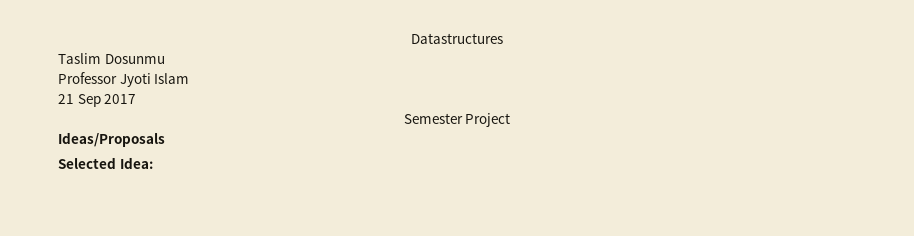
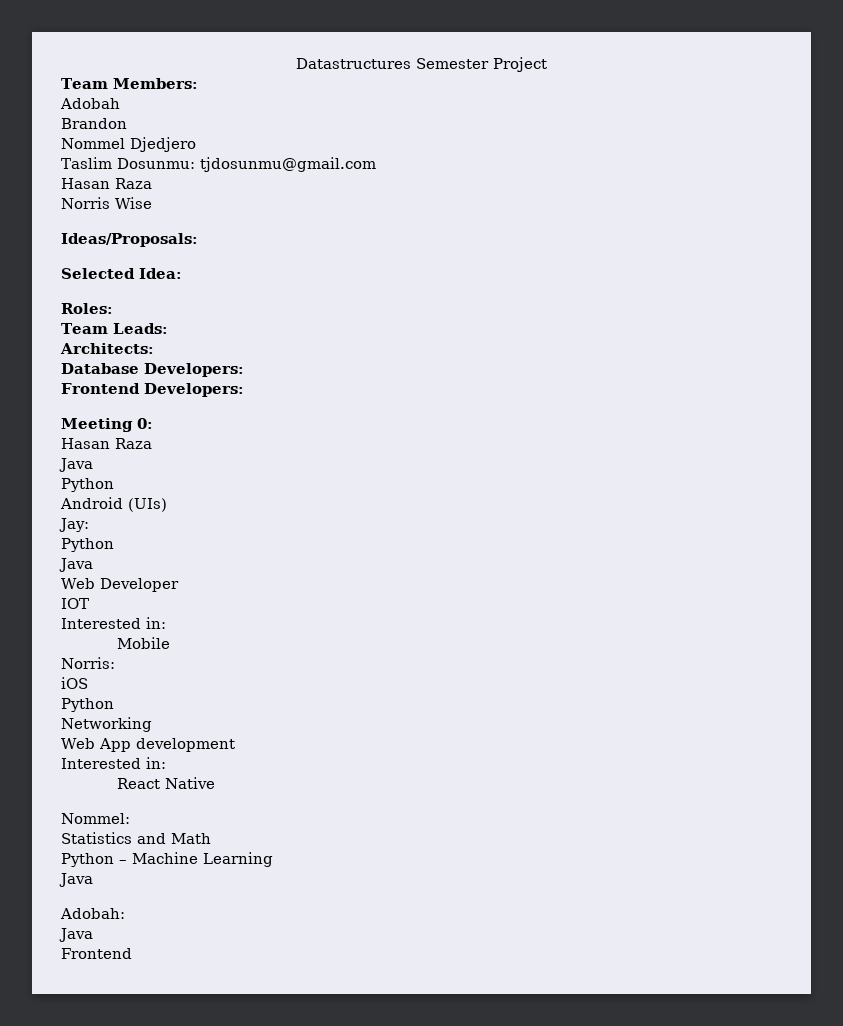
- Datastructures
- Taslim Dosunmu
- Professor Jyoti Islam
- 21 Sep 2017
- Semester Project
- Ideas/Proposals
+ Datastructures Semester Project
+ Team Members:
+ Adobah
+ Brandon
+ Nommel Djedjero
+ Taslim Dosunmu: tjdosunmu@gmail.com
+ Hasan Raza
+ Norris Wise
+ Ideas/Proposals:
  Selected Idea:
+ Roles:
+ Team Leads:
+ Architects:
+ Database Developers:
+ Frontend Developers:
+ Meeting 0:
+ Hasan Raza
+ Java
+ Python
+ Android (UIs)
+ Jay:
+ Python
+ Java
+ Web Developer
+ IOT
+ Interested in:
+ Mobile
+ Norris:
+ iOS
+ Python
+ Networking
+ Web App development
+ Interested in:
+ React Native
+ Nommel:
+ Statistics and Math
+ Python – Machine Learning
+ Java
+ Adobah:
+ Java
+ Frontend

